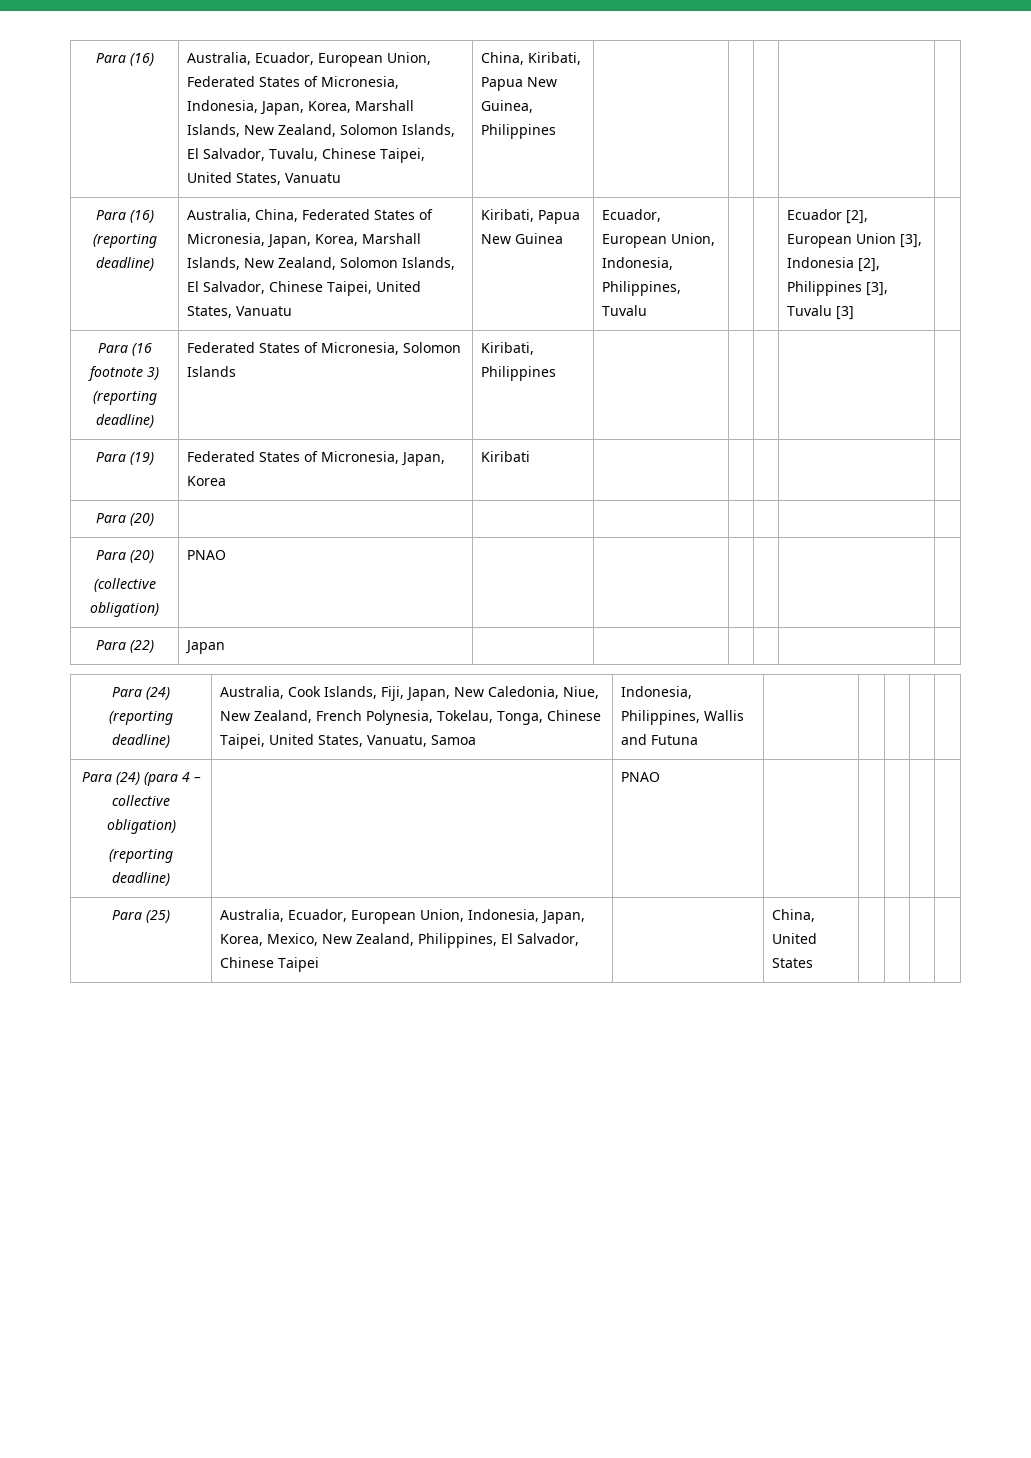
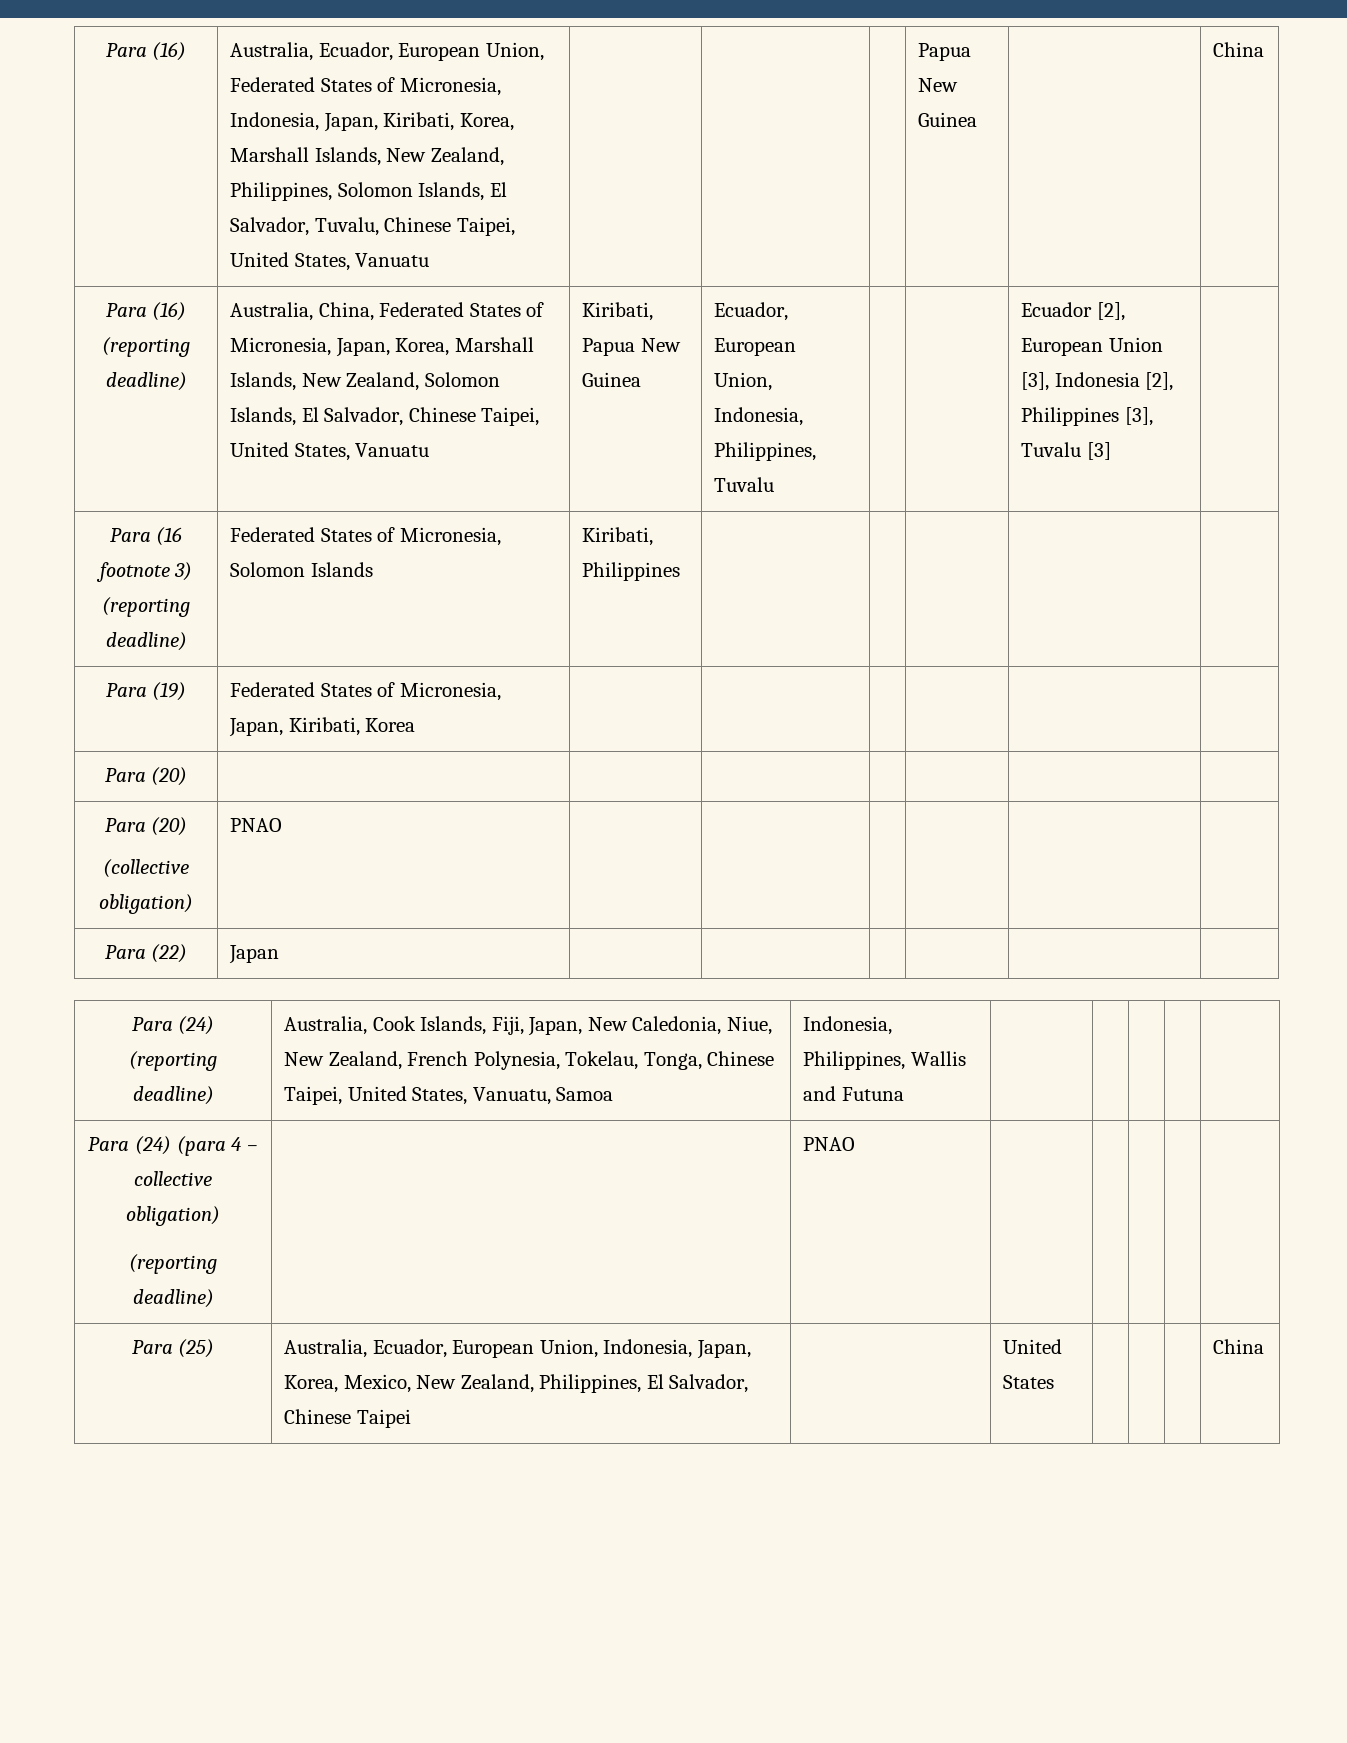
- Para (16) | Australia, Ecuador, European Union, Federated States of Micronesia, Indonesia, Japan, Korea, Marshall Islands, New Zealand, Solomon Islands, El Salvador, Tuvalu, Chinese Taipei, United States, Vanuatu | China, Kiribati, Papua New Guinea, Philippines | | | | |
+ Para (16) | Australia, Ecuador, European Union, Federated States of Micronesia, Indonesia, Japan, Kiribati, Korea, Marshall Islands, New Zealand, Philippines, Solomon Islands, El Salvador, Tuvalu, Chinese Taipei, United States, Vanuatu | | | | Papua New Guinea | | China
- Para (19) | Federated States of Micronesia, Japan, Korea | Kiribati | | | | |
+ Para (19) | Federated States of Micronesia, Japan, Kiribati, Korea | | | | | |
- Para (25) | Australia, Ecuador, European Union, Indonesia, Japan, Korea, Mexico, New Zealand, Philippines, El Salvador, Chinese Taipei | | China, United States | | | |
+ Para (25) | Australia, Ecuador, European Union, Indonesia, Japan, Korea, Mexico, New Zealand, Philippines, El Salvador, Chinese Taipei | | United States | | | | China

